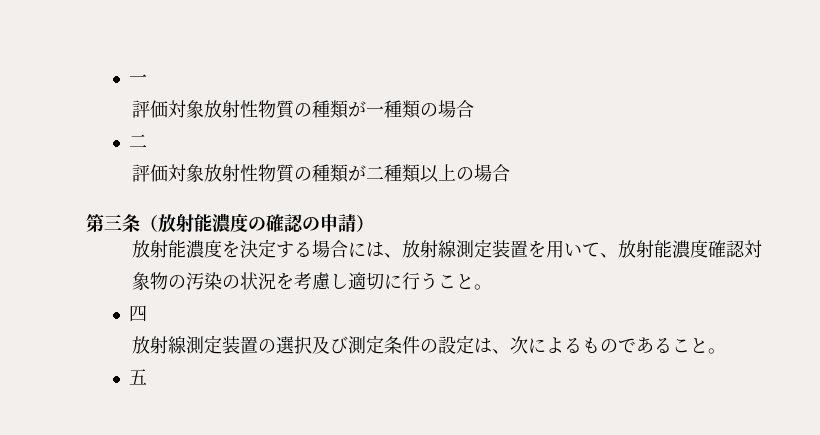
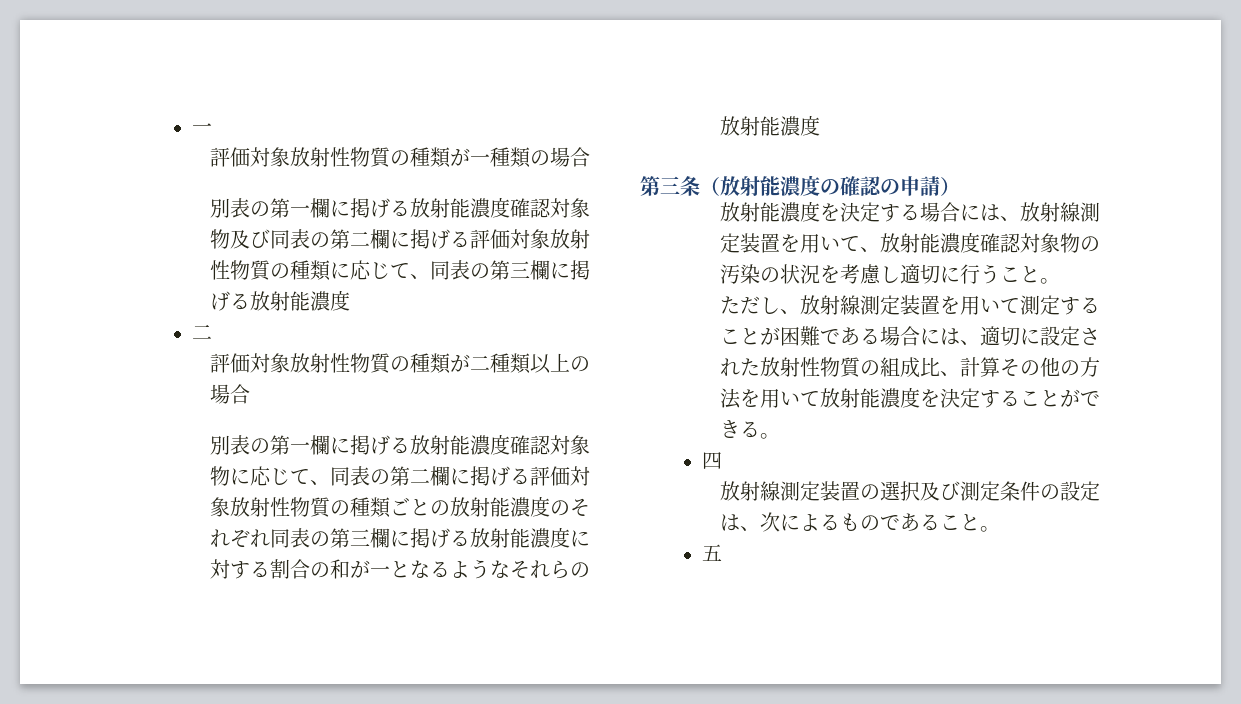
+ 別表の第一欄に掲げる放射能濃度確認対象物及び同表の第二欄に掲げる評価対象放射性物質の種類に応じて、同表の第三欄に掲げる放射能濃度
+ 別表の第一欄に掲げる放射能濃度確認対象物に応じて、同表の第二欄に掲げる評価対象放射性物質の種類ごとの放射能濃度のそれぞれ同表の第三欄に掲げる放射能濃度に対する割合の和が一となるようなそれらの放射能濃度
+ ただし、放射線測定装置を用いて測定することが困難である場合には、適切に設定された放射性物質の組成比、計算その他の方法を用いて放射能濃度を決定することができる。

